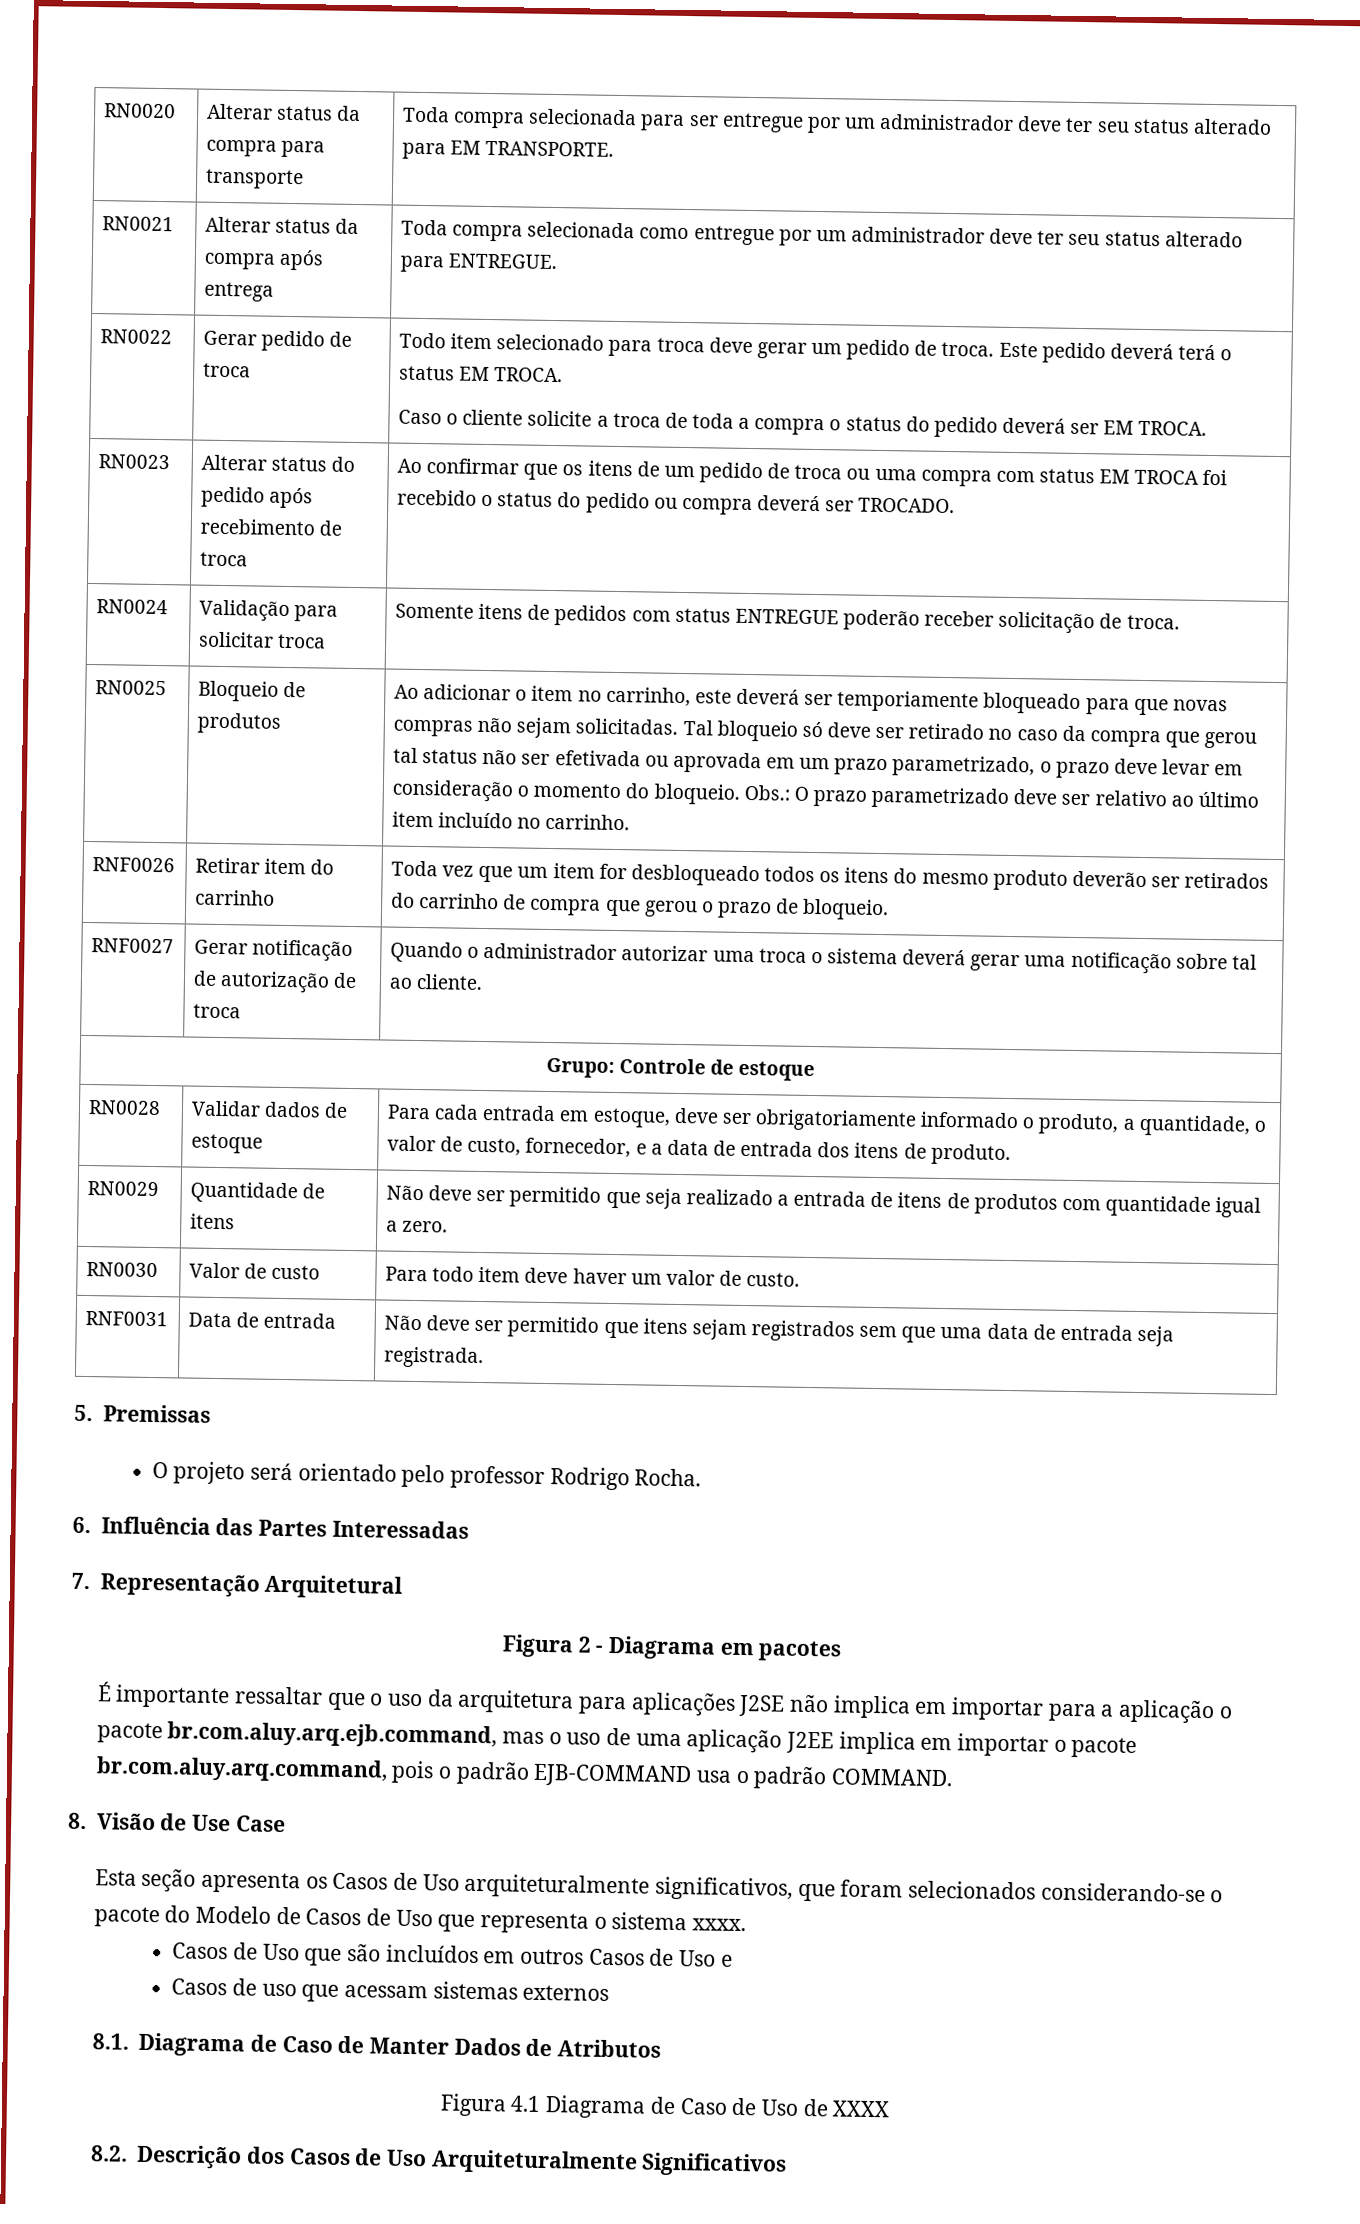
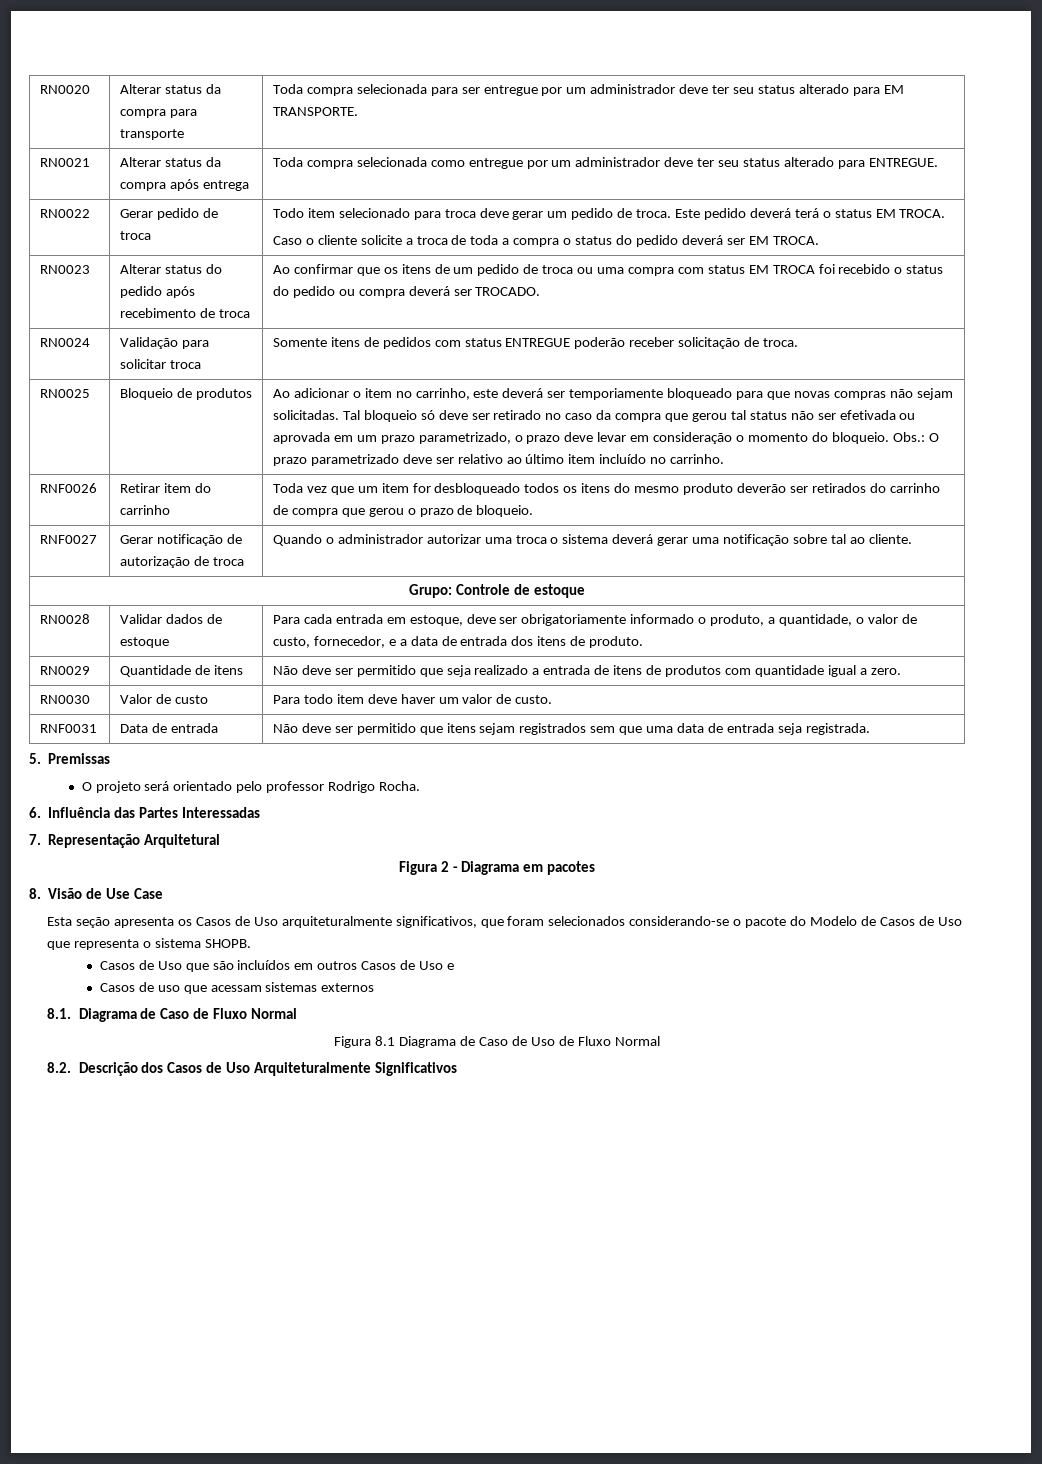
- É importante ressaltar que o uso da arquitetura para aplicações J2SE não implica em importar para a aplicação o pacote br.com.aluy.arq.ejb.command, mas o uso de uma aplicação J2EE implica em importar o pacote br.com.aluy.arq.command, pois o padrão EJB-COMMAND usa o padrão COMMAND.
- Esta seção apresenta os Casos de Uso arquiteturalmente significativos, que foram selecionados considerando-se o pacote do Modelo de Casos de Uso que representa o sistema xxxx.
+ Esta seção apresenta os Casos de Uso arquiteturalmente significativos, que foram selecionados considerando-se o pacote do Modelo de Casos de Uso que representa o sistema SHOPB.
- 8.1. Diagrama de Caso de Manter Dados de Atributos
- Figura 4.1 Diagrama de Caso de Uso de XXXX
+ 8.1. Diagrama de Caso de Fluxo Normal
+ Figura 8.1 Diagrama de Caso de Uso de Fluxo Normal

